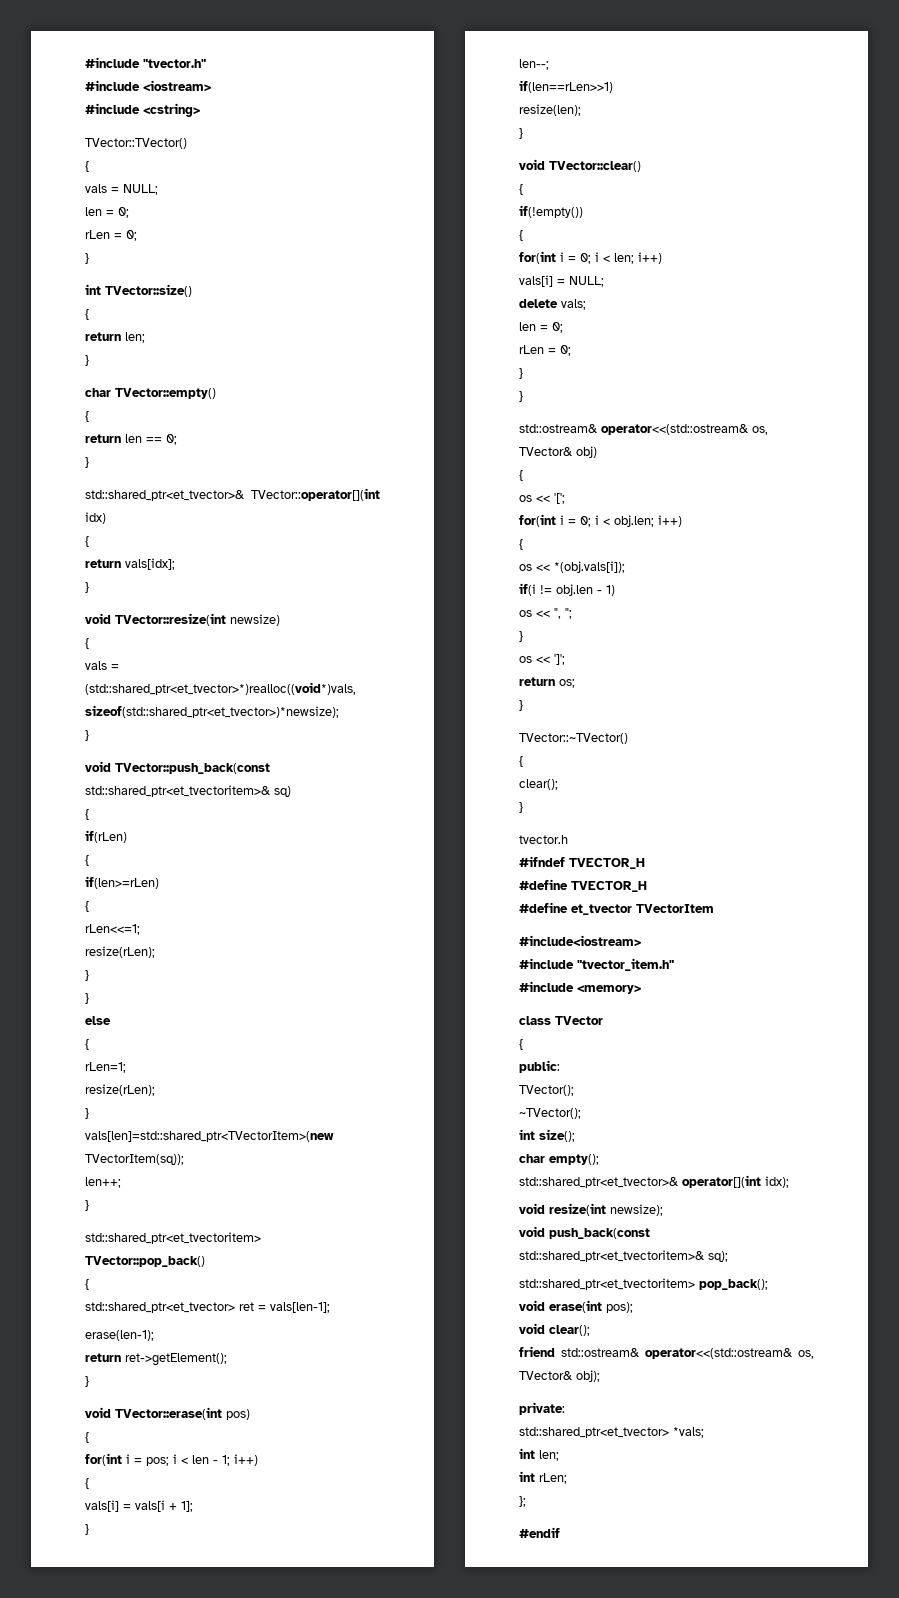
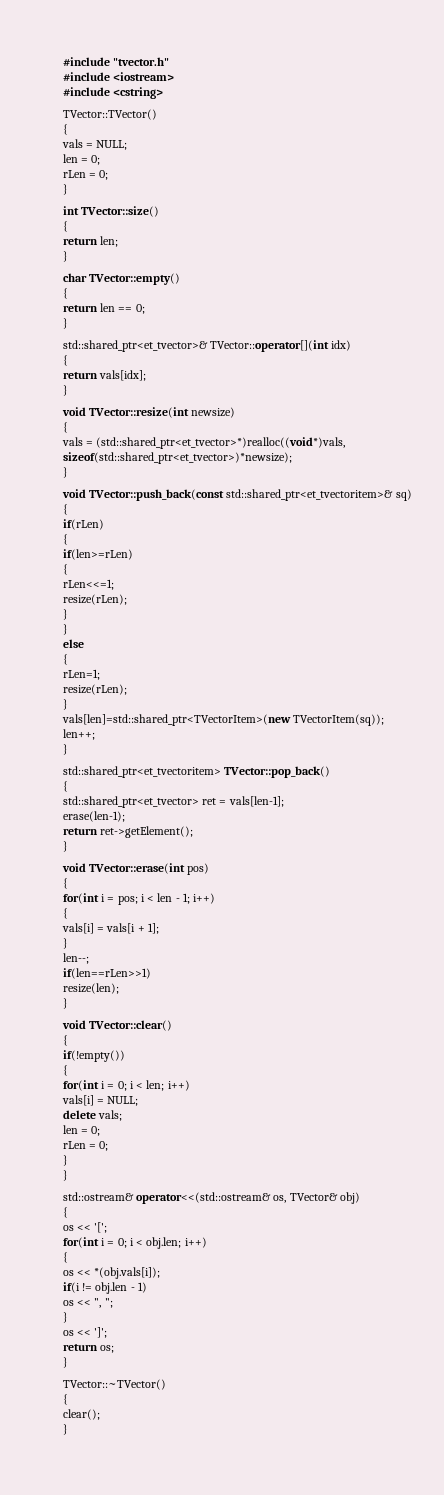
- tvector.h
- #ifndef TVECTOR_H
- #define TVECTOR_H
- #define et_tvector TVectorItem
- #include<iostream>
- #include "tvector_item.h"
- #include <memory>
- class TVector
- {
- public:
- TVector();
- ~TVector();
- int size();
- char empty();
- std::shared_ptr<et_tvector>& operator[](int idx);
- void resize(int newsize);
- void push_back(const std::shared_ptr<et_tvectoritem>& sq);
- std::shared_ptr<et_tvectoritem> pop_back();
- void erase(int pos);
- void clear();
- friend std::ostream& operator<<(std::ostream& os, TVector& obj);
- private:
- std::shared_ptr<et_tvector> *vals;
- int len;
- int rLen;
- };
- #endif

